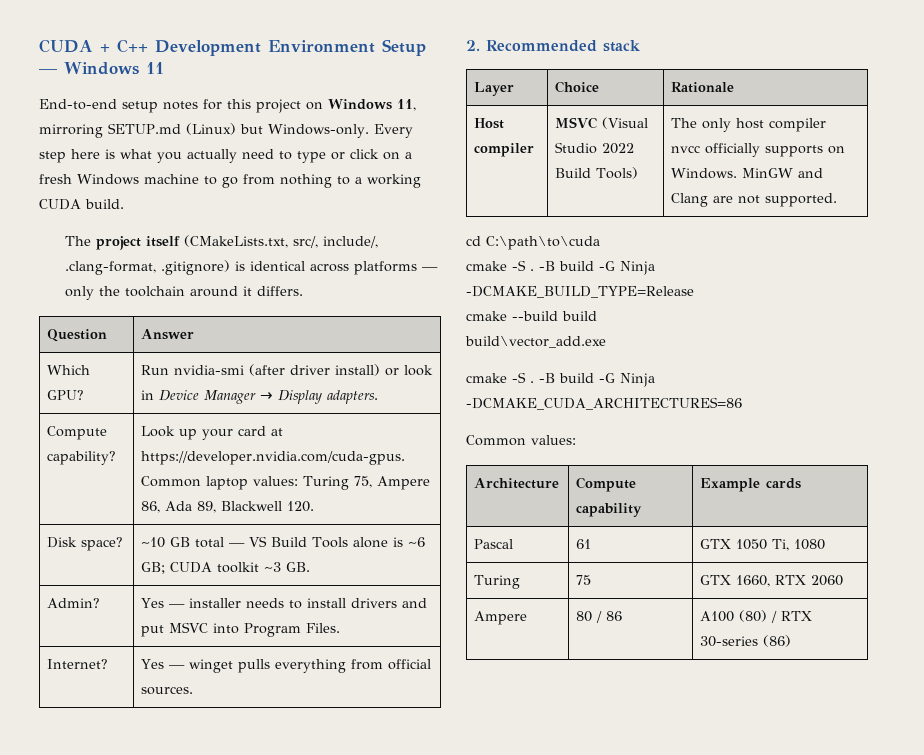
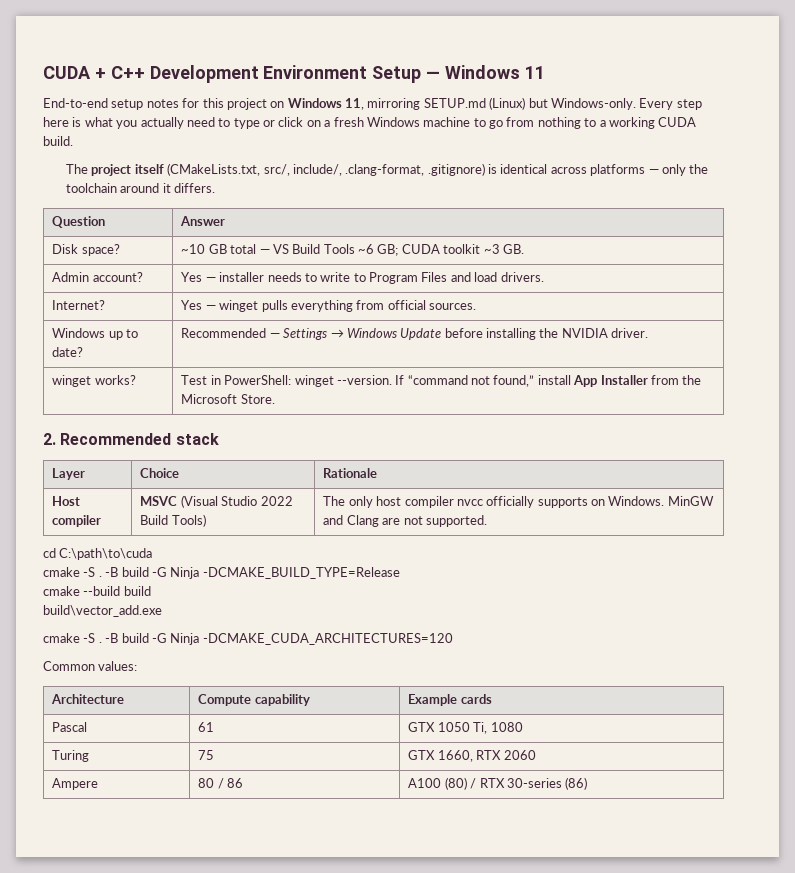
- Which GPU? | Run nvidia-smi (after driver install) or look in Device Manager → Display adapters.
- Compute capability? | Look up your card at https://developer.nvidia.com/cuda-gpus. Common laptop values: Turing 75, Ampere 86, Ada 89, Blackwell 120.
- Disk space? | ~10 GB total — VS Build Tools alone is ~6 GB; CUDA toolkit ~3 GB.
+ Disk space? | ~10 GB total — VS Build Tools ~6 GB; CUDA toolkit ~3 GB.
- Admin? | Yes — installer needs to install drivers and put MSVC into Program Files.
+ Admin account? | Yes — installer needs to write to Program Files and load drivers.
+ Windows up to date? | Recommended — Settings → Windows Update before installing the NVIDIA driver.
+ winget works? | Test in PowerShell: winget --version. If “command not found,” install App Installer from the Microsoft Store.
- -B build -G Ninja -DCMAKE_CUDA_ARCHITECTURES=86
+ -B build -G Ninja -DCMAKE_CUDA_ARCHITECTURES=120

